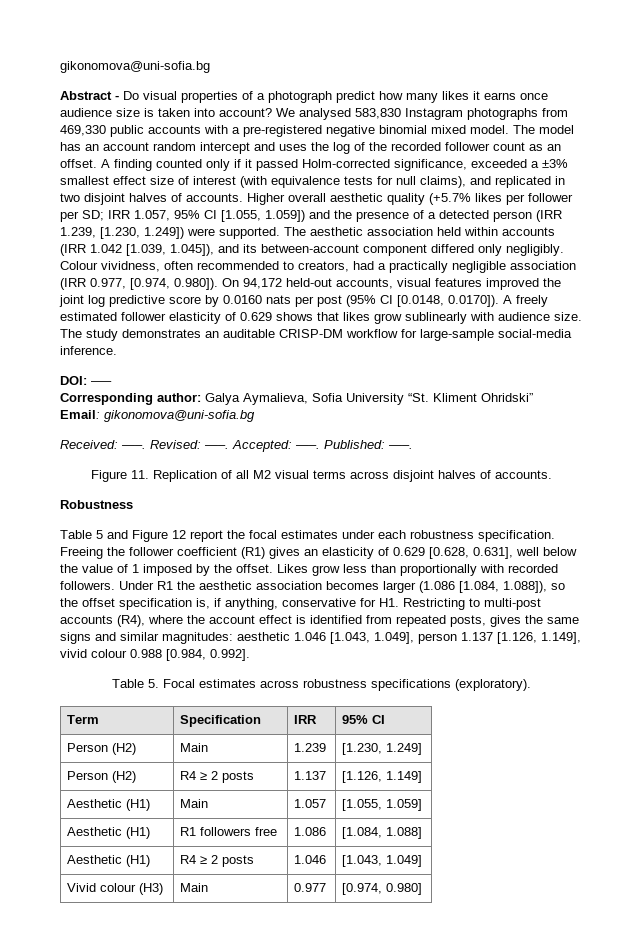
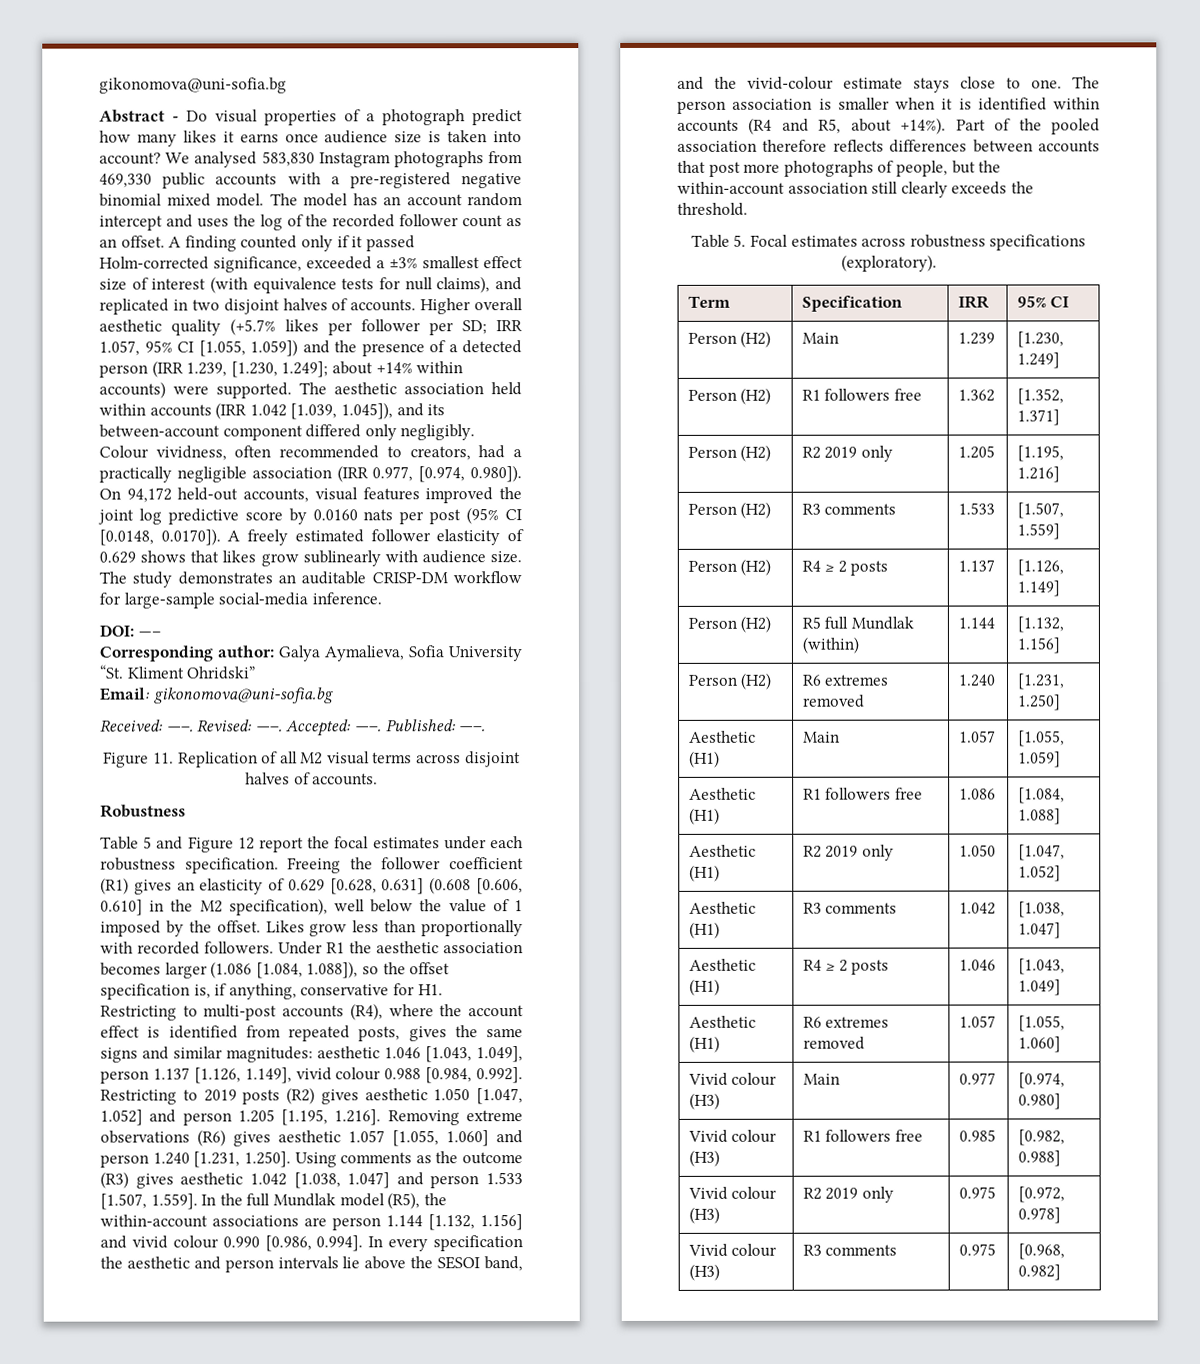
- Higher overall aesthetic quality (+5.7% likes per follower per SD; IRR 1.057, 95% CI [1.055, 1.059]) and the presence of a detected person (IRR 1.239, [1.230, 1.249]) were supported.
+ Higher overall aesthetic quality (+5.7% likes per follower per SD; IRR 1.057, 95% CI [1.055, 1.059]) and the presence of a detected person (IRR 1.239, [1.230, 1.249]; about +14% within accounts) were supported.
- Freeing the follower coefficient (R1) gives an elasticity of 0.629 [0.628, 0.631], well below the value of 1 imposed by the offset.
+ Freeing the follower coefficient (R1) gives an elasticity of 0.629 [0.628, 0.631] (0.608 [0.606, 0.610] in the M2 specification), well below the value of 1 imposed by the offset.
- Under R1 the aesthetic association becomes larger (1.086 [1.084, 1.088]), so the offset specification is, if anything, conservative for H1. Restricting to multi-post accounts (R4), where the account effect is identified from repeated posts, gives the same signs and similar magnitudes: aesthetic 1.046 [1.043, 1.049], person 1.137 [1.126, 1.149], vivid colour 0.988 [0.984, 0.992].
+ Under R1 the aesthetic association becomes larger (1.086 [1.084, 1.088]), so the offset specification is, if anything, conservative for H1. Restricting to multi-post accounts (R4), where the account effect is identified from repeated posts, gives the same signs and similar magnitudes: aesthetic 1.046 [1.043, 1.049], person 1.137 [1.126, 1.149], vivid colour 0.988 [0.984, 0.992]. Restricting to 2019 posts (R2) gives aesthetic 1.050 [1.047, 1.052] and person 1.205 [1.195, 1.216]. Removing extreme observations (R6) gives aesthetic 1.057 [1.055, 1.060] and person 1.240 [1.231, 1.250]. Using comments as the outcome (R3) gives aesthetic 1.042 [1.038, 1.047] and person 1.533 [1.507, 1.559]. In the full Mundlak model (R5), the within-account associations are person 1.144 [1.132, 1.156] and vivid colour 0.990 [0.986, 0.994]. In every specification the aesthetic and person intervals lie above the SESOI band, and the vivid-colour estimate stays close to one. The person association is smaller when it is identified within accounts (R4 and R5, about +14%). Part of the pooled association therefore reflects differences between accounts that post more photographs of people, but the within-account association still clearly exceeds the threshold.
+ Person (H2) | R1 followers free | 1.362 | [1.352, 1.371]
+ Person (H2) | R2 2019 only | 1.205 | [1.195, 1.216]
+ Person (H2) | R3 comments | 1.533 | [1.507, 1.559]
+ Person (H2) | R5 full Mundlak (within) | 1.144 | [1.132, 1.156]
+ Person (H2) | R6 extremes removed | 1.240 | [1.231, 1.250]
+ Aesthetic (H1) | R2 2019 only | 1.050 | [1.047, 1.052]
+ Aesthetic (H1) | R3 comments | 1.042 | [1.038, 1.047]
+ Aesthetic (H1) | R6 extremes removed | 1.057 | [1.055, 1.060]
+ Vivid colour (H3) | R1 followers free | 0.985 | [0.982, 0.988]
+ Vivid colour (H3) | R2 2019 only | 0.975 | [0.972, 0.978]
+ Vivid colour (H3) | R3 comments | 0.975 | [0.968, 0.982]

